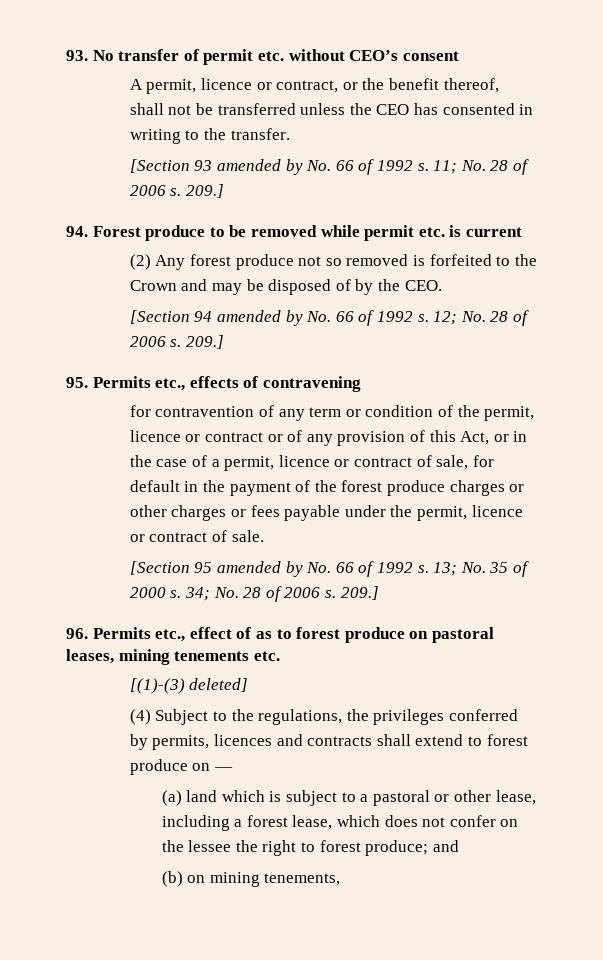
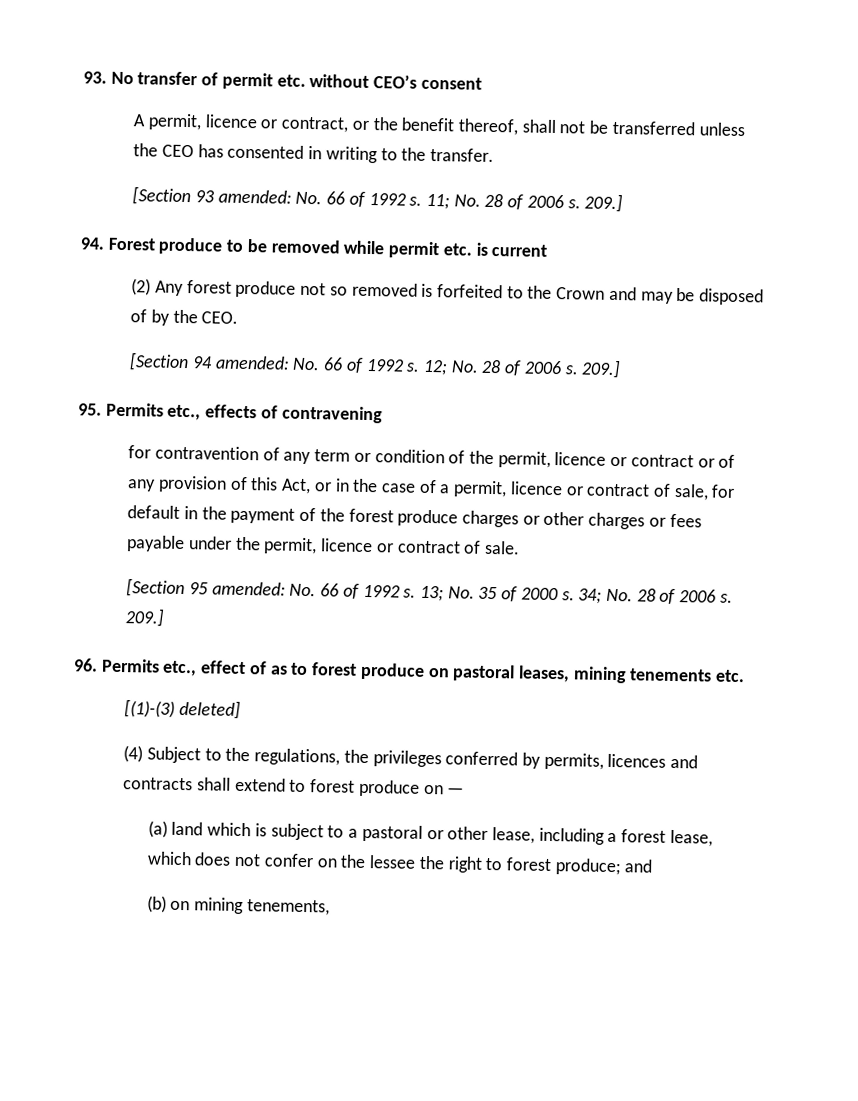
- [Section 93 amended by No. 66 of 1992 s.
+ [Section 93 amended: No. 66 of 1992 s.
- [Section 94 amended by No. 66 of 1992 s.
+ [Section 94 amended: No. 66 of 1992 s.
- [Section 95 amended by No. 66 of 1992 s.
+ [Section 95 amended: No. 66 of 1992 s.

